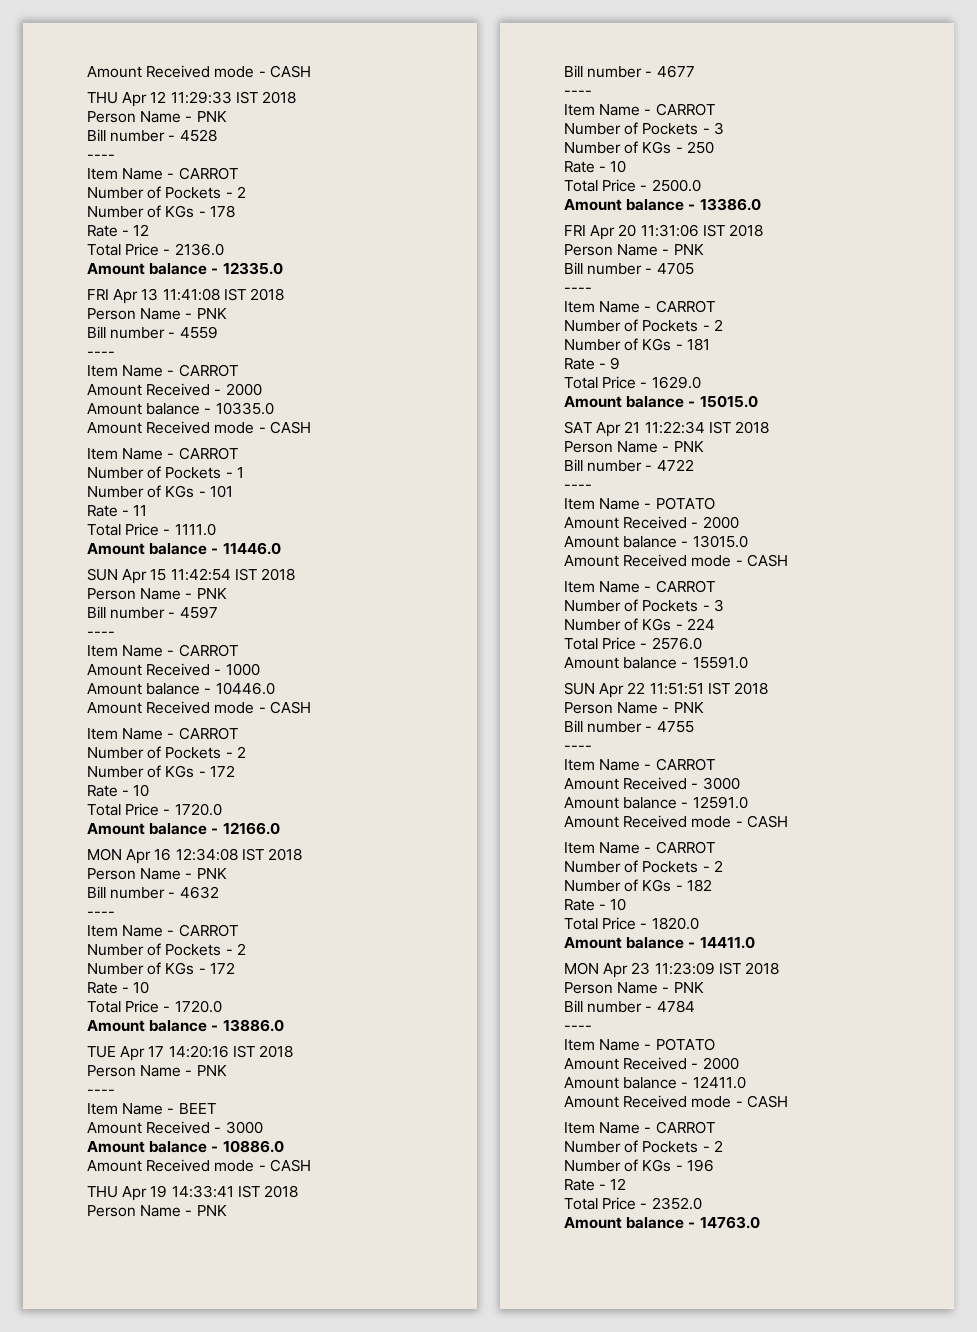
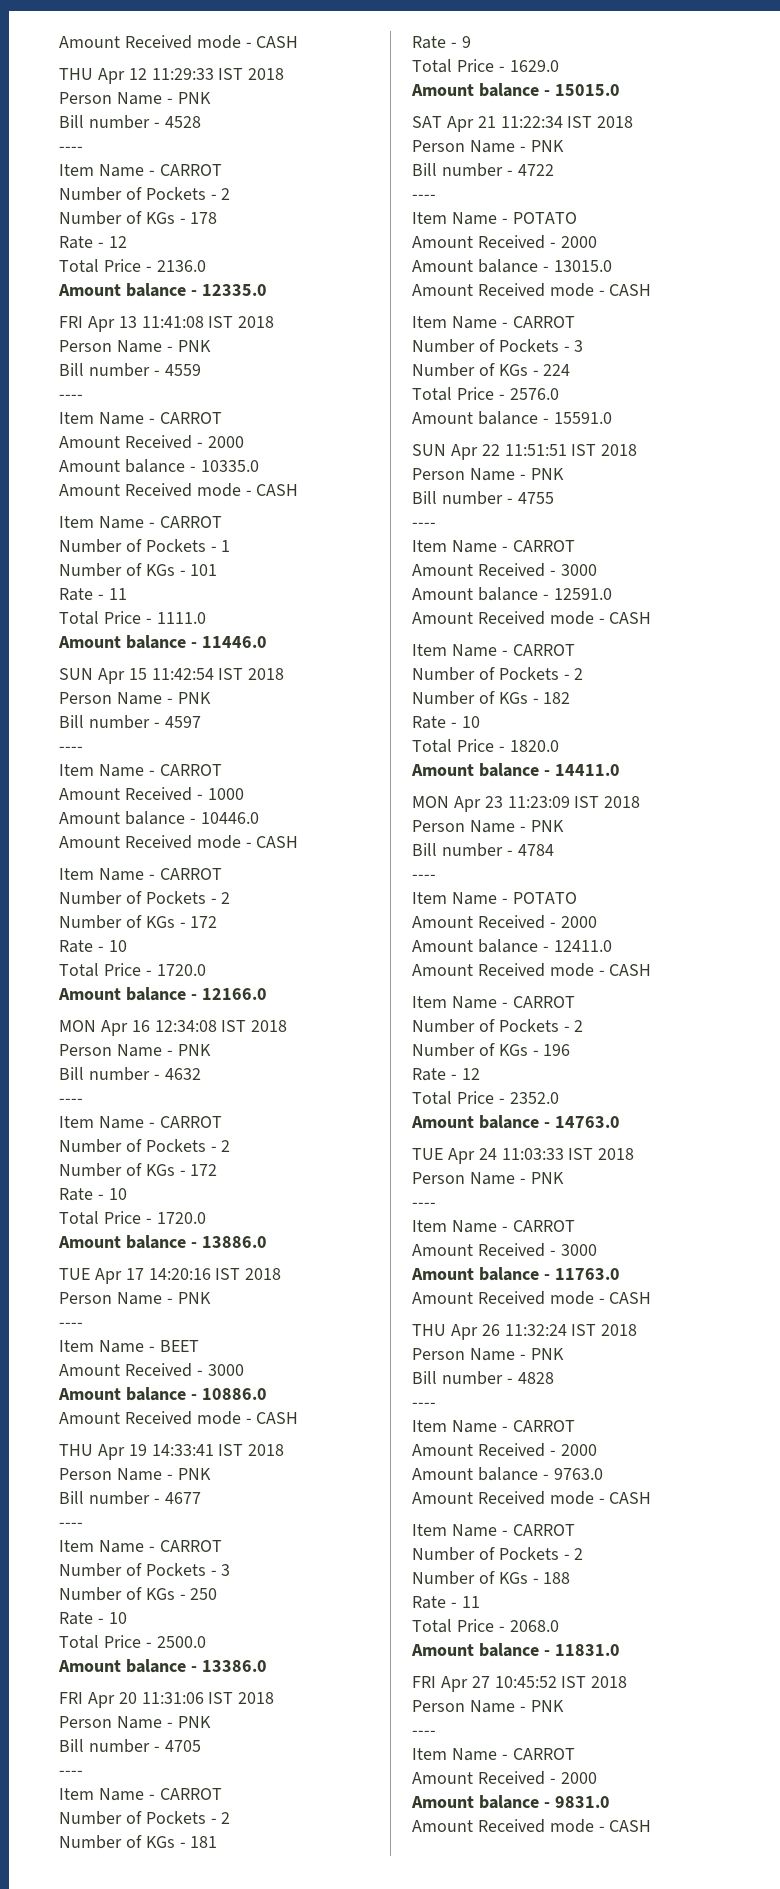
+ TUE Apr 24 11:03:33 IST 2018
+ Person Name - PNK
+ ----
+ Item Name - CARROT
+ Amount Received - 3000
+ Amount balance - 11763.0
+ Amount Received mode - CASH
+ THU Apr 26 11:32:24 IST 2018
+ Person Name - PNK
+ Bill number - 4828
+ ----
+ Item Name - CARROT
+ Amount Received - 2000
+ Amount balance - 9763.0
+ Amount Received mode - CASH
+ Item Name - CARROT
+ Number of Pockets - 2
+ Number of KGs - 188
+ Rate - 11
+ Total Price - 2068.0
+ Amount balance - 11831.0
+ FRI Apr 27 10:45:52 IST 2018
+ Person Name - PNK
+ ----
+ Item Name - CARROT
+ Amount Received - 2000
+ Amount balance - 9831.0
+ Amount Received mode - CASH

